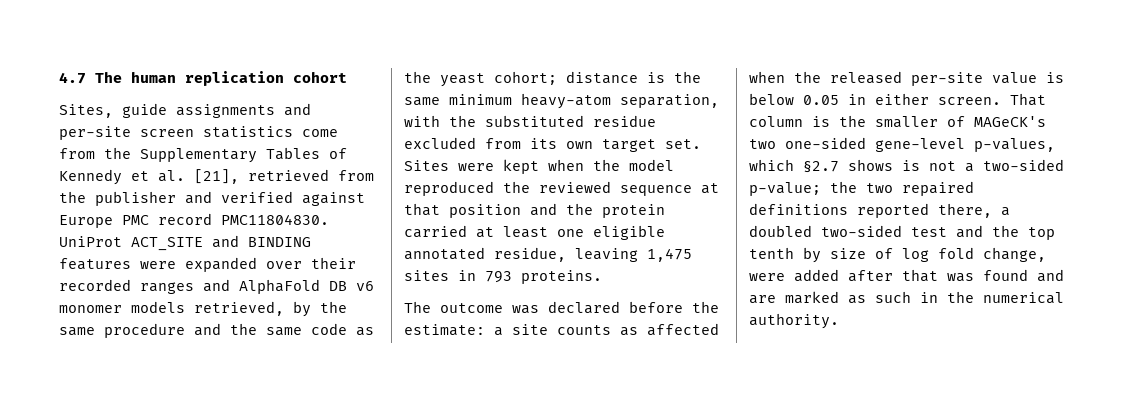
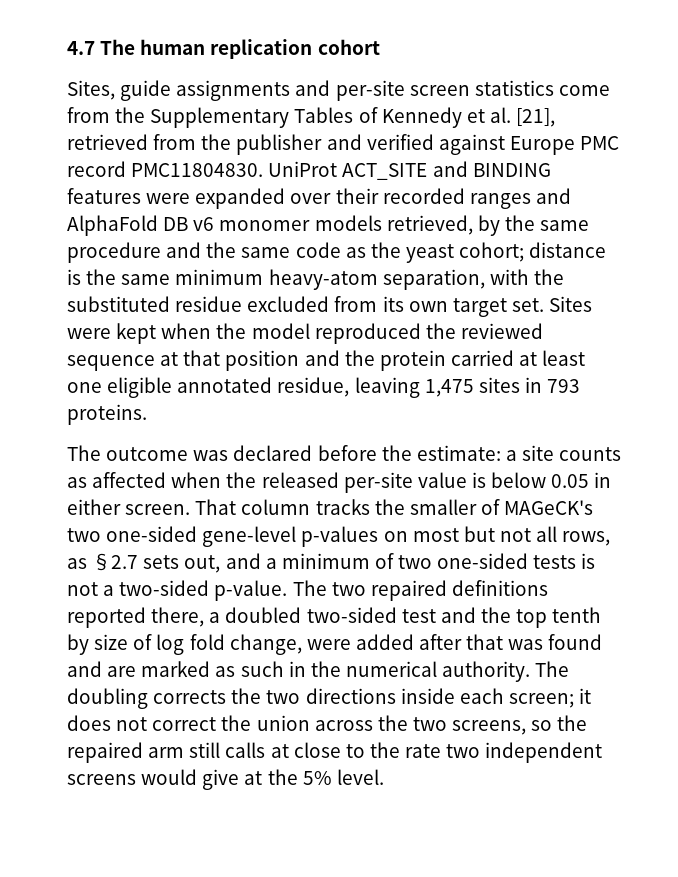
- That column is the smaller of MAGeCK's two one-sided gene-level p-values, which §2.7 shows is not a two-sided p-value; the two repaired definitions reported there, a doubled two-sided test and the top tenth by size of log fold change, were added after that was found and are marked as such in the numerical authority.
+ That column tracks the smaller of MAGeCK's two one-sided gene-level p-values on most but not all rows, as §2.7 sets out, and a minimum of two one-sided tests is not a two-sided p-value. The two repaired definitions reported there, a doubled two-sided test and the top tenth by size of log fold change, were added after that was found and are marked as such in the numerical authority.
+ The doubling corrects the two directions inside each screen; it does not correct the union across the two screens, so the repaired arm still calls at close to the rate two independent screens would give at the 5% level.

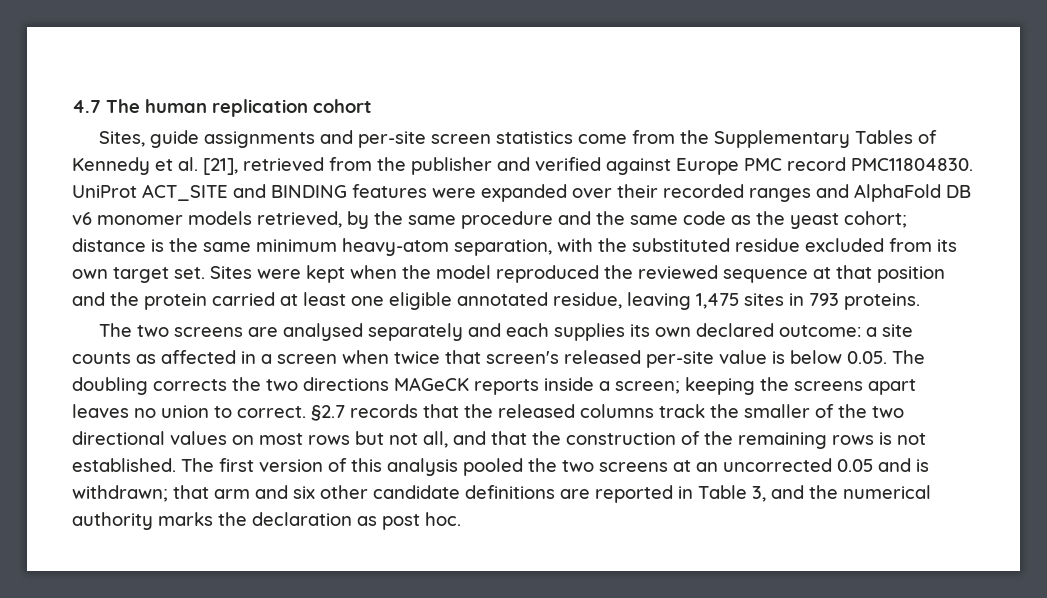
- The outcome was declared before the estimate: a site counts as affected when the released per-site value is below 0.05 in either screen. That column tracks the smaller of MAGeCK's two one-sided gene-level p-values on most but not all rows, as §2.7 sets out, and a minimum of two one-sided tests is not a two-sided p-value. The two repaired definitions reported there, a doubled two-sided test and the top tenth by size of log fold change, were added after that was found and are marked as such in the numerical authority. The doubling corrects the two directions inside each screen; it does not correct the union across the two screens, so the repaired arm still calls at close to the rate two independent screens would give at the 5% level.
+ The two screens are analysed separately and each supplies its own declared outcome: a site counts as affected in a screen when twice that screen's released per-site value is below 0.05. The doubling corrects the two directions MAGeCK reports inside a screen; keeping the screens apart leaves no union to correct. §2.7 records that the released columns track the smaller of the two directional values on most rows but not all, and that the construction of the remaining rows is not established. The first version of this analysis pooled the two screens at an uncorrected 0.05 and is withdrawn; that arm and six other candidate definitions are reported in Table 3, and the numerical authority marks the declaration as post hoc.

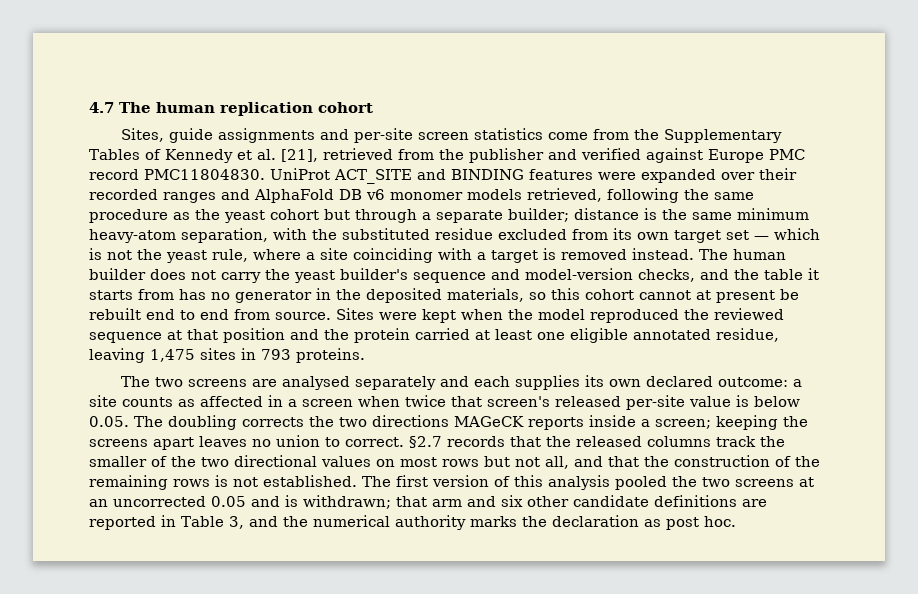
- UniProt ACT_SITE and BINDING features were expanded over their recorded ranges and AlphaFold DB v6 monomer models retrieved, by the same procedure and the same code as the yeast cohort; distance is the same minimum heavy-atom separation, with the substituted residue excluded from its own target set.
+ UniProt ACT_SITE and BINDING features were expanded over their recorded ranges and AlphaFold DB v6 monomer models retrieved, following the same procedure as the yeast cohort but through a separate builder; distance is the same minimum heavy-atom separation, with the substituted residue excluded from its own target set — which is not the yeast rule, where a site coinciding with a target is removed instead. The human builder does not carry the yeast builder's sequence and model-version checks, and the table it starts from has no generator in the deposited materials, so this cohort cannot at present be rebuilt end to end from source.

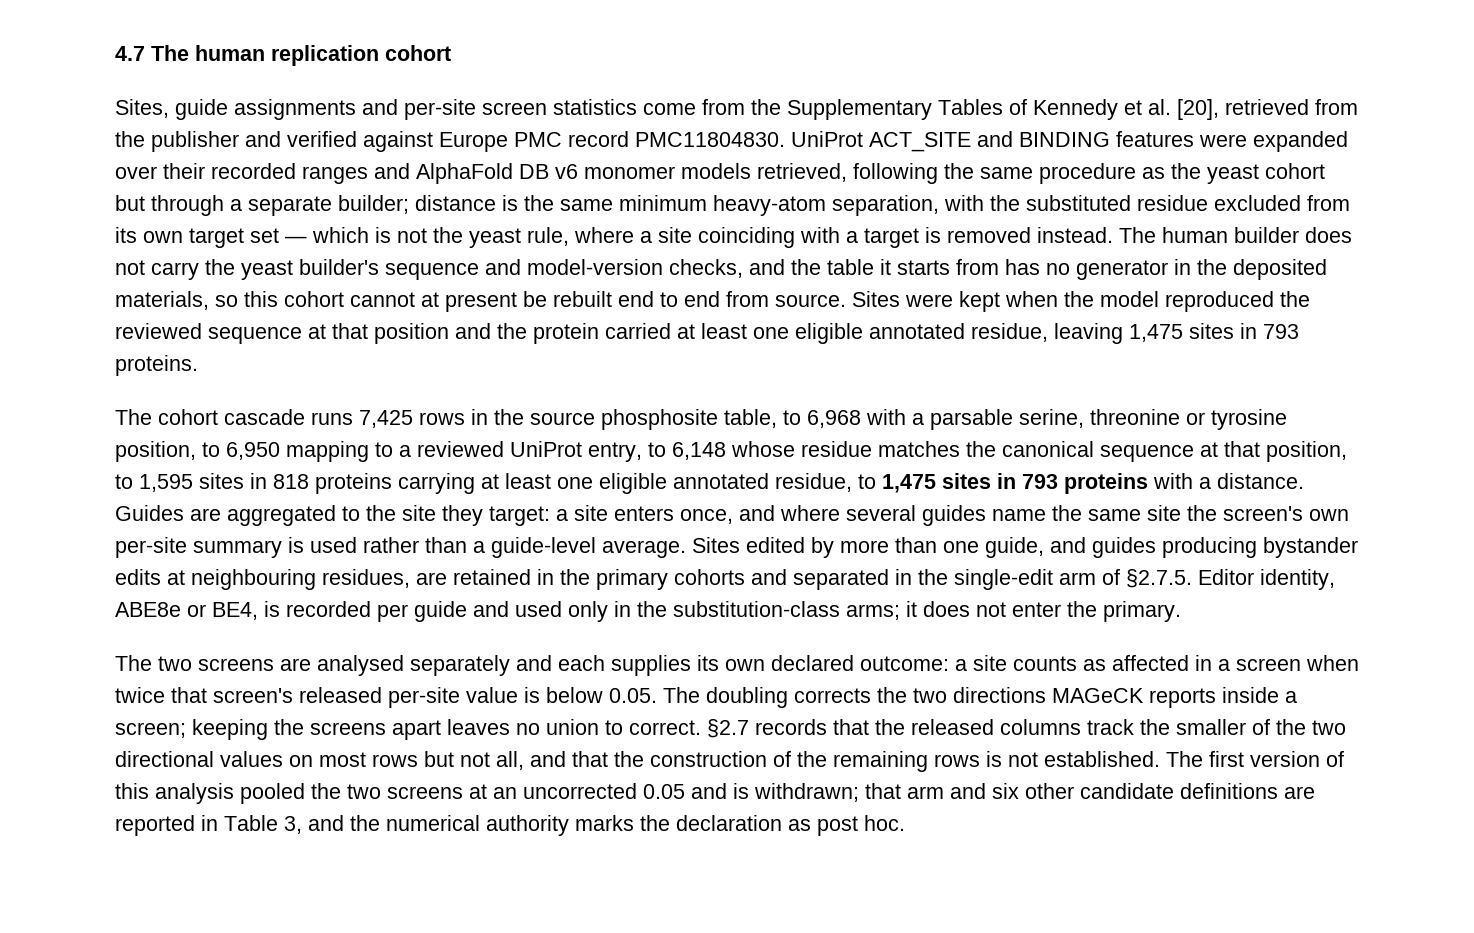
- Sites, guide assignments and per-site screen statistics come from the Supplementary Tables of Kennedy et al. [21], retrieved from the publisher and verified against Europe PMC record PMC11804830.
+ Sites, guide assignments and per-site screen statistics come from the Supplementary Tables of Kennedy et al. [20], retrieved from the publisher and verified against Europe PMC record PMC11804830.
+ The cohort cascade runs 7,425 rows in the source phosphosite table, to 6,968 with a parsable serine, threonine or tyrosine position, to 6,950 mapping to a reviewed UniProt entry, to 6,148 whose residue matches the canonical sequence at that position, to 1,595 sites in 818 proteins carrying at least one eligible annotated residue, to 1,475 sites in 793 proteins with a distance. Guides are aggregated to the site they target: a site enters once, and where several guides name the same site the screen's own per-site summary is used rather than a guide-level average. Sites edited by more than one guide, and guides producing bystander edits at neighbouring residues, are retained in the primary cohorts and separated in the single-edit arm of §2.7.5. Editor identity, ABE8e or BE4, is recorded per guide and used only in the substitution-class arms; it does not enter the primary.

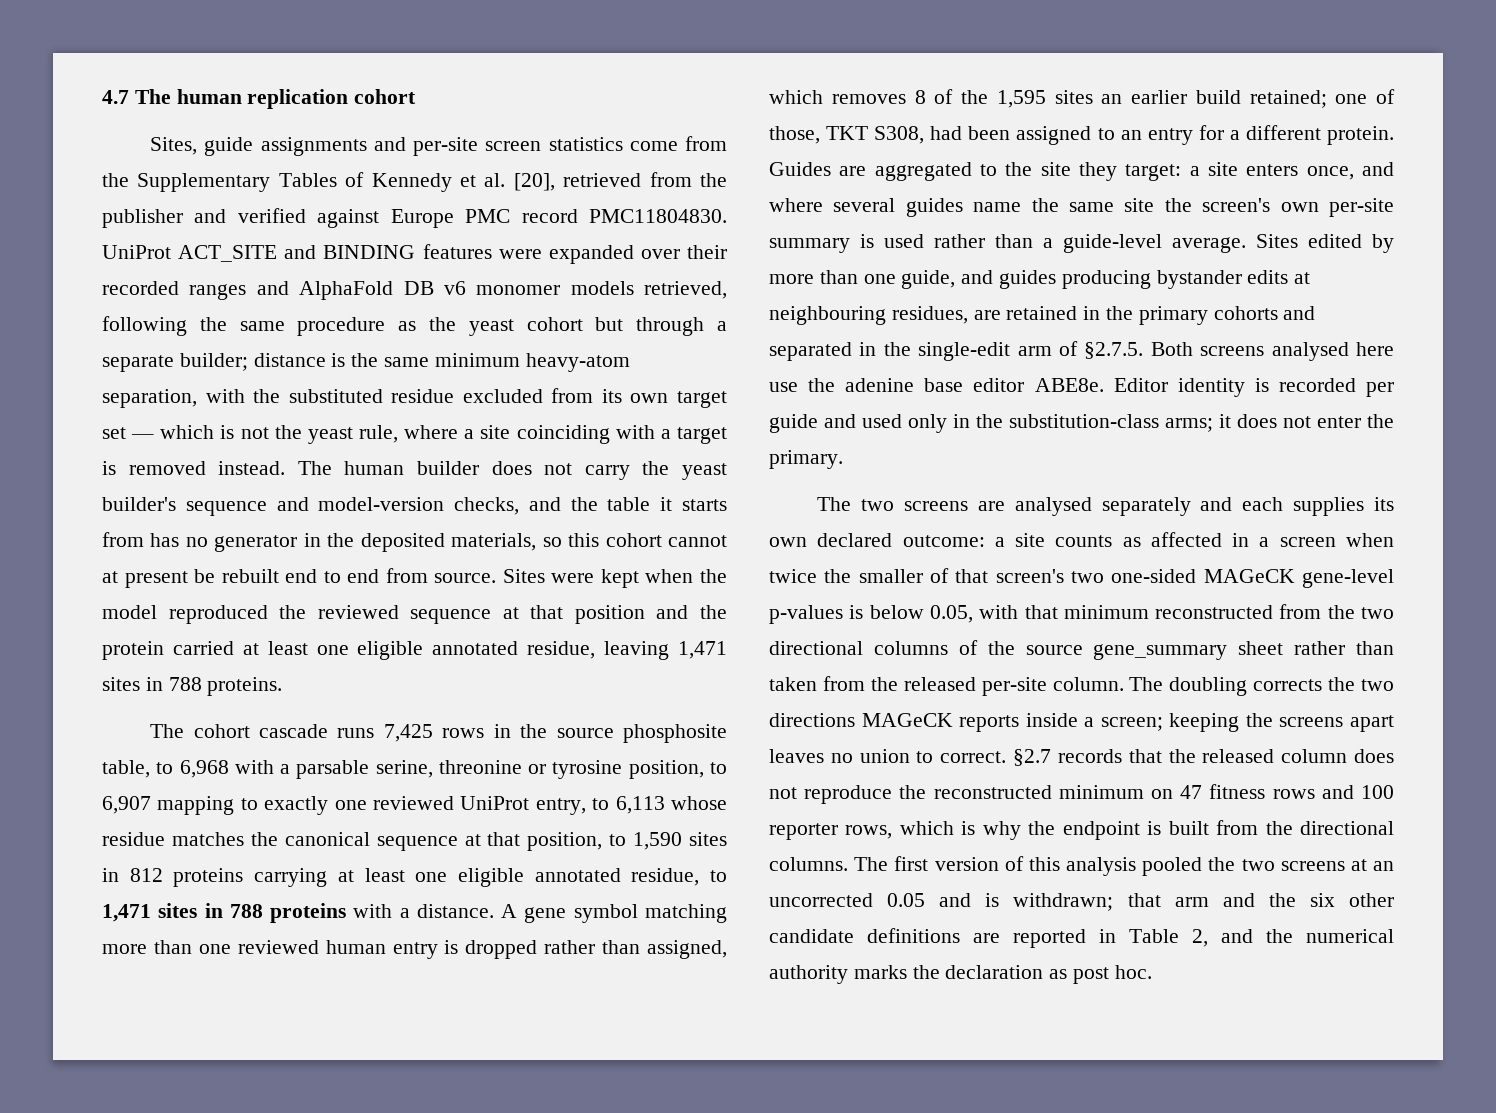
- Sites were kept when the model reproduced the reviewed sequence at that position and the protein carried at least one eligible annotated residue, leaving 1,475 sites in 793 proteins.
+ Sites were kept when the model reproduced the reviewed sequence at that position and the protein carried at least one eligible annotated residue, leaving 1,471 sites in 788 proteins.
- The cohort cascade runs 7,425 rows in the source phosphosite table, to 6,968 with a parsable serine, threonine or tyrosine position, to 6,950 mapping to a reviewed UniProt entry, to 6,148 whose residue matches the canonical sequence at that position, to 1,595 sites in 818 proteins carrying at least one eligible annotated residue, to 1,475 sites in 793 proteins with a distance.
+ The cohort cascade runs 7,425 rows in the source phosphosite table, to 6,968 with a parsable serine, threonine or tyrosine position, to 6,907 mapping to exactly one reviewed UniProt entry, to 6,113 whose residue matches the canonical sequence at that position, to 1,590 sites in 812 proteins carrying at least one eligible annotated residue, to 1,471 sites in 788 proteins with a distance.
+ A gene symbol matching more than one reviewed human entry is dropped rather than assigned, which removes 8 of the 1,595 sites an earlier build retained; one of those, TKT S308, had been assigned to an entry for a different protein.
- Sites edited by more than one guide, and guides producing bystander edits at neighbouring residues, are retained in the primary cohorts and separated in the single-edit arm of §2.7.5. Editor identity, ABE8e or BE4, is recorded per guide and used only in the substitution-class arms; it does not enter the primary.
+ Sites edited by more than one guide, and guides producing bystander edits at neighbouring residues, are retained in the primary cohorts and separated in the single-edit arm of §2.7.5. Both screens analysed here use the adenine base editor ABE8e. Editor identity is recorded per guide and used only in the substitution-class arms; it does not enter the primary.
- The two screens are analysed separately and each supplies its own declared outcome: a site counts as affected in a screen when twice that screen's released per-site value is below 0.05. The doubling corrects the two directions MAGeCK reports inside a screen; keeping the screens apart leaves no union to correct.
+ The two screens are analysed separately and each supplies its own declared outcome: a site counts as affected in a screen when twice the smaller of that screen's two one-sided MAGeCK gene-level p-values is below 0.05, with that minimum reconstructed from the two directional columns of the source gene_summary sheet rather than taken from the released per-site column. The doubling corrects the two directions MAGeCK reports inside a screen; keeping the screens apart leaves no union to correct.
- §2.7 records that the released columns track the smaller of the two directional values on most rows but not all, and that the construction of the remaining rows is not established.
+ §2.7 records that the released column does not reproduce the reconstructed minimum on 47 fitness rows and 100 reporter rows, which is why the endpoint is built from the directional columns.
- The first version of this analysis pooled the two screens at an uncorrected 0.05 and is withdrawn; that arm and six other candidate definitions are reported in Table 3, and the numerical authority marks the declaration as post hoc.
+ The first version of this analysis pooled the two screens at an uncorrected 0.05 and is withdrawn; that arm and the six other candidate definitions are reported in Table 2, and the numerical authority marks the declaration as post hoc.

